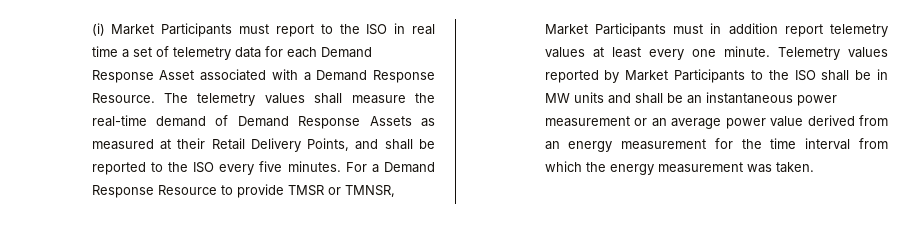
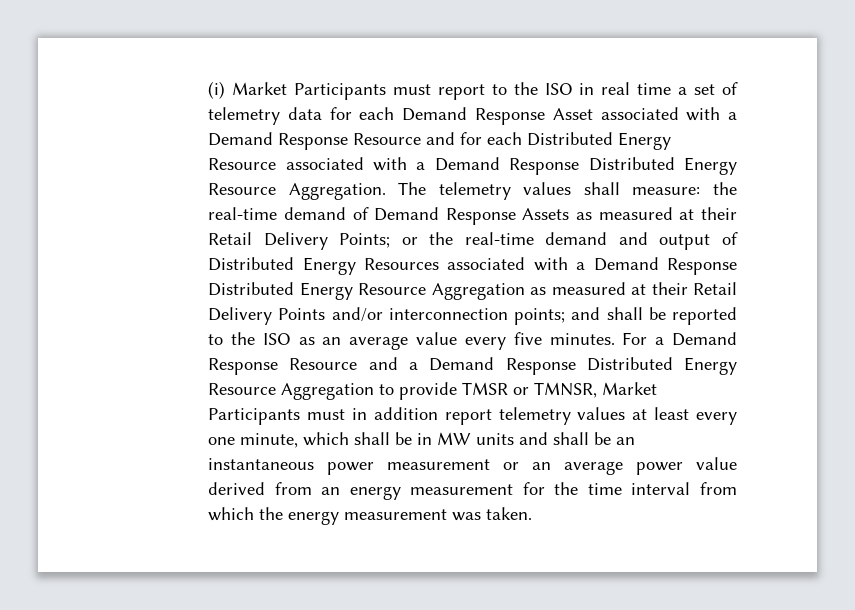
- (i) Market Participants must report to the ISO in real time a set of telemetry data for each Demand Response Asset associated with a Demand Response Resource.
+ (i) Market Participants must report to the ISO in real time a set of telemetry data for each Demand Response Asset associated with a Demand Response Resource and for each Distributed Energy Resource associated with a Demand Response Distributed Energy Resource Aggregation.
- The telemetry values shall measure the real-time demand of Demand Response Assets as measured at their Retail Delivery Points, and shall be reported to the ISO every five minutes.
+ The telemetry values shall measure: the real-time demand of Demand Response Assets as measured at their Retail Delivery Points; or the real-time demand and output of Distributed Energy Resources associated with a Demand Response Distributed Energy Resource Aggregation as measured at their Retail Delivery Points and/or interconnection points; and shall be reported to the ISO as an average value every five minutes.
- For a Demand Response Resource to provide TMSR or TMNSR, Market Participants must in addition report telemetry values at least every one minute. Telemetry values reported by Market Participants to the ISO shall be in MW units and shall be an instantaneous power measurement or an average power value derived from an energy measurement for the time interval from which the energy measurement was taken.
+ For a Demand Response Resource and a Demand Response Distributed Energy Resource Aggregation to provide TMSR or TMNSR, Market Participants must in addition report telemetry values at least every one minute, which shall be in MW units and shall be an instantaneous power measurement or an average power value derived from an energy measurement for the time interval from which the energy measurement was taken.

